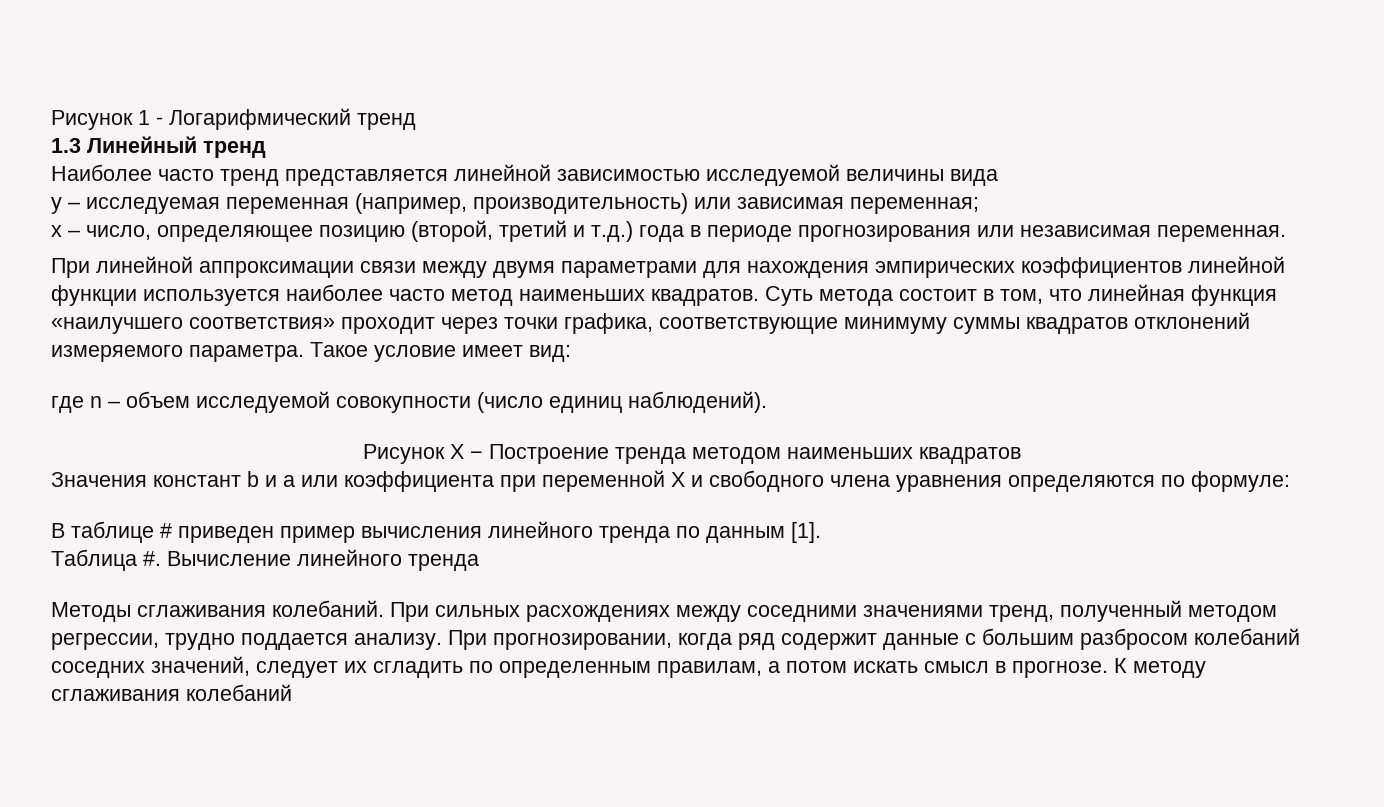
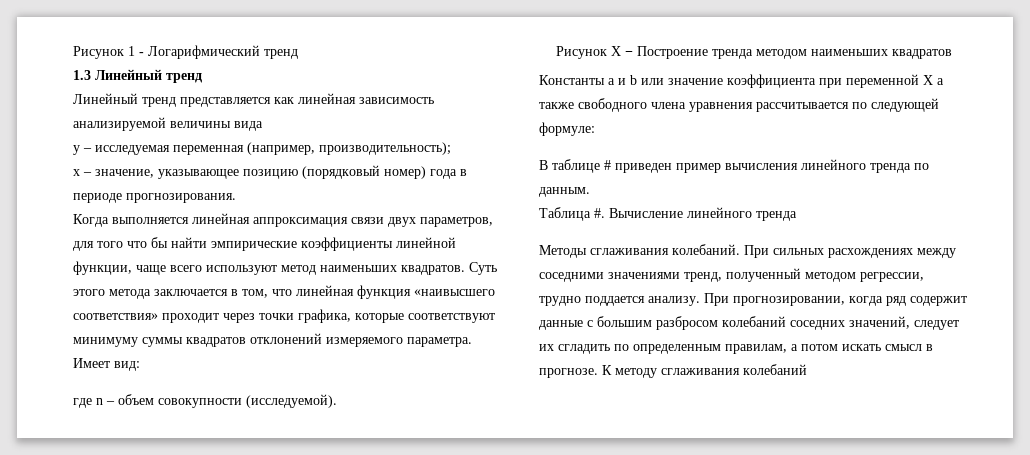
- Наиболее часто тренд представляется линейной зависимостью исследуемой величины вида
+ Линейный тренд представляется как линейная зависимость анализируемой величины вида
- y – исследуемая переменная (например, производительность) или зависимая переменная;
- x – число, определяющее позицию (второй, третий и т.д.) года в периоде прогнозирования или независимая переменная.
- При линейной аппроксимации связи между двумя параметрами для нахождения эмпирических коэффициентов линейной функции используется наиболее часто метод наименьших квадратов.
+ y – исследуемая переменная (например, производительность);
+ x – значение, указывающее позицию (порядковый номер) года в периоде прогнозирования.
+ Когда выполняется линейная аппроксимация связи двух параметров, для того что бы найти эмпирические коэффициенты линейной функции, чаще всего используют метод наименьших квадратов.
- Суть метода состоит в том, что линейная функция «наилучшего соответствия» проходит через точки графика, соответствующие минимуму суммы квадратов отклонений измеряемого параметра.
+ Суть этого метода заключается в том, что линейная функция «наивысшего соответствия» проходит через точки графика, которые соответствуют минимуму суммы квадратов отклонений измеряемого параметра.
- Такое условие имеет вид:
+ Имеет вид:
- где n – объем исследуемой совокупности (число единиц наблюдений).
+ где n – объем совокупности (исследуемой).
- Значения констант b и a или коэффициента при переменной Х и свободного члена уравнения определяются по формуле:
+ Константы a и b или значение коэффициента при переменной Х а также свободного члена уравнения рассчитывается по следующей формуле:
- В таблице # приведен пример вычисления линейного тренда по данным [1].
+ В таблице # приведен пример вычисления линейного тренда по данным.

